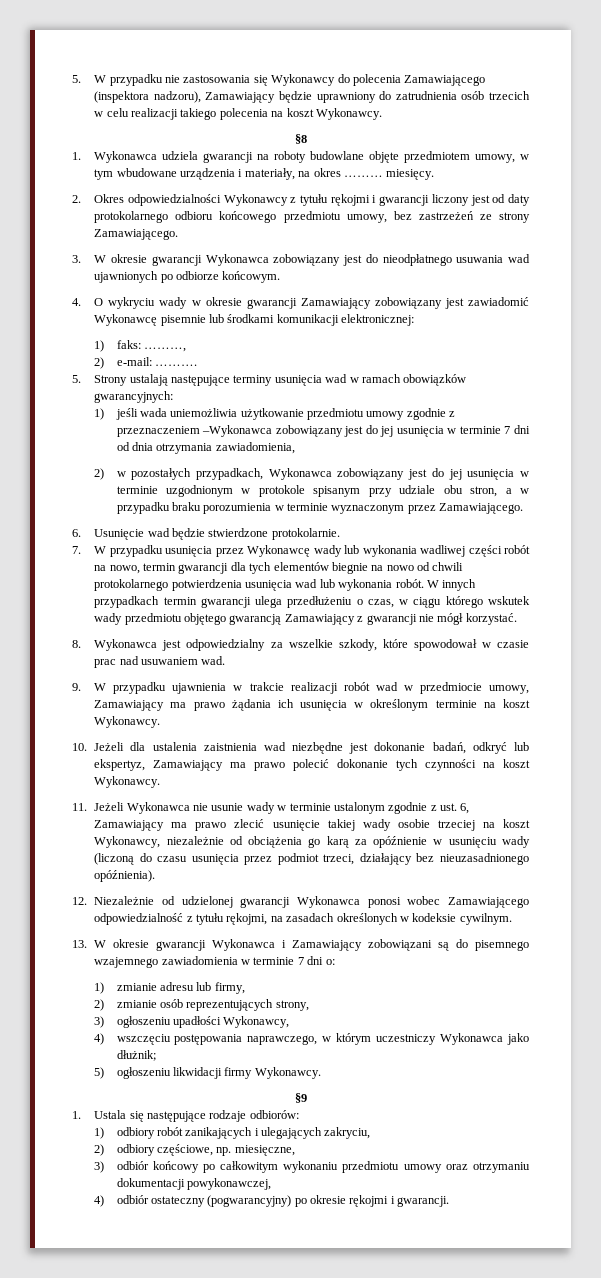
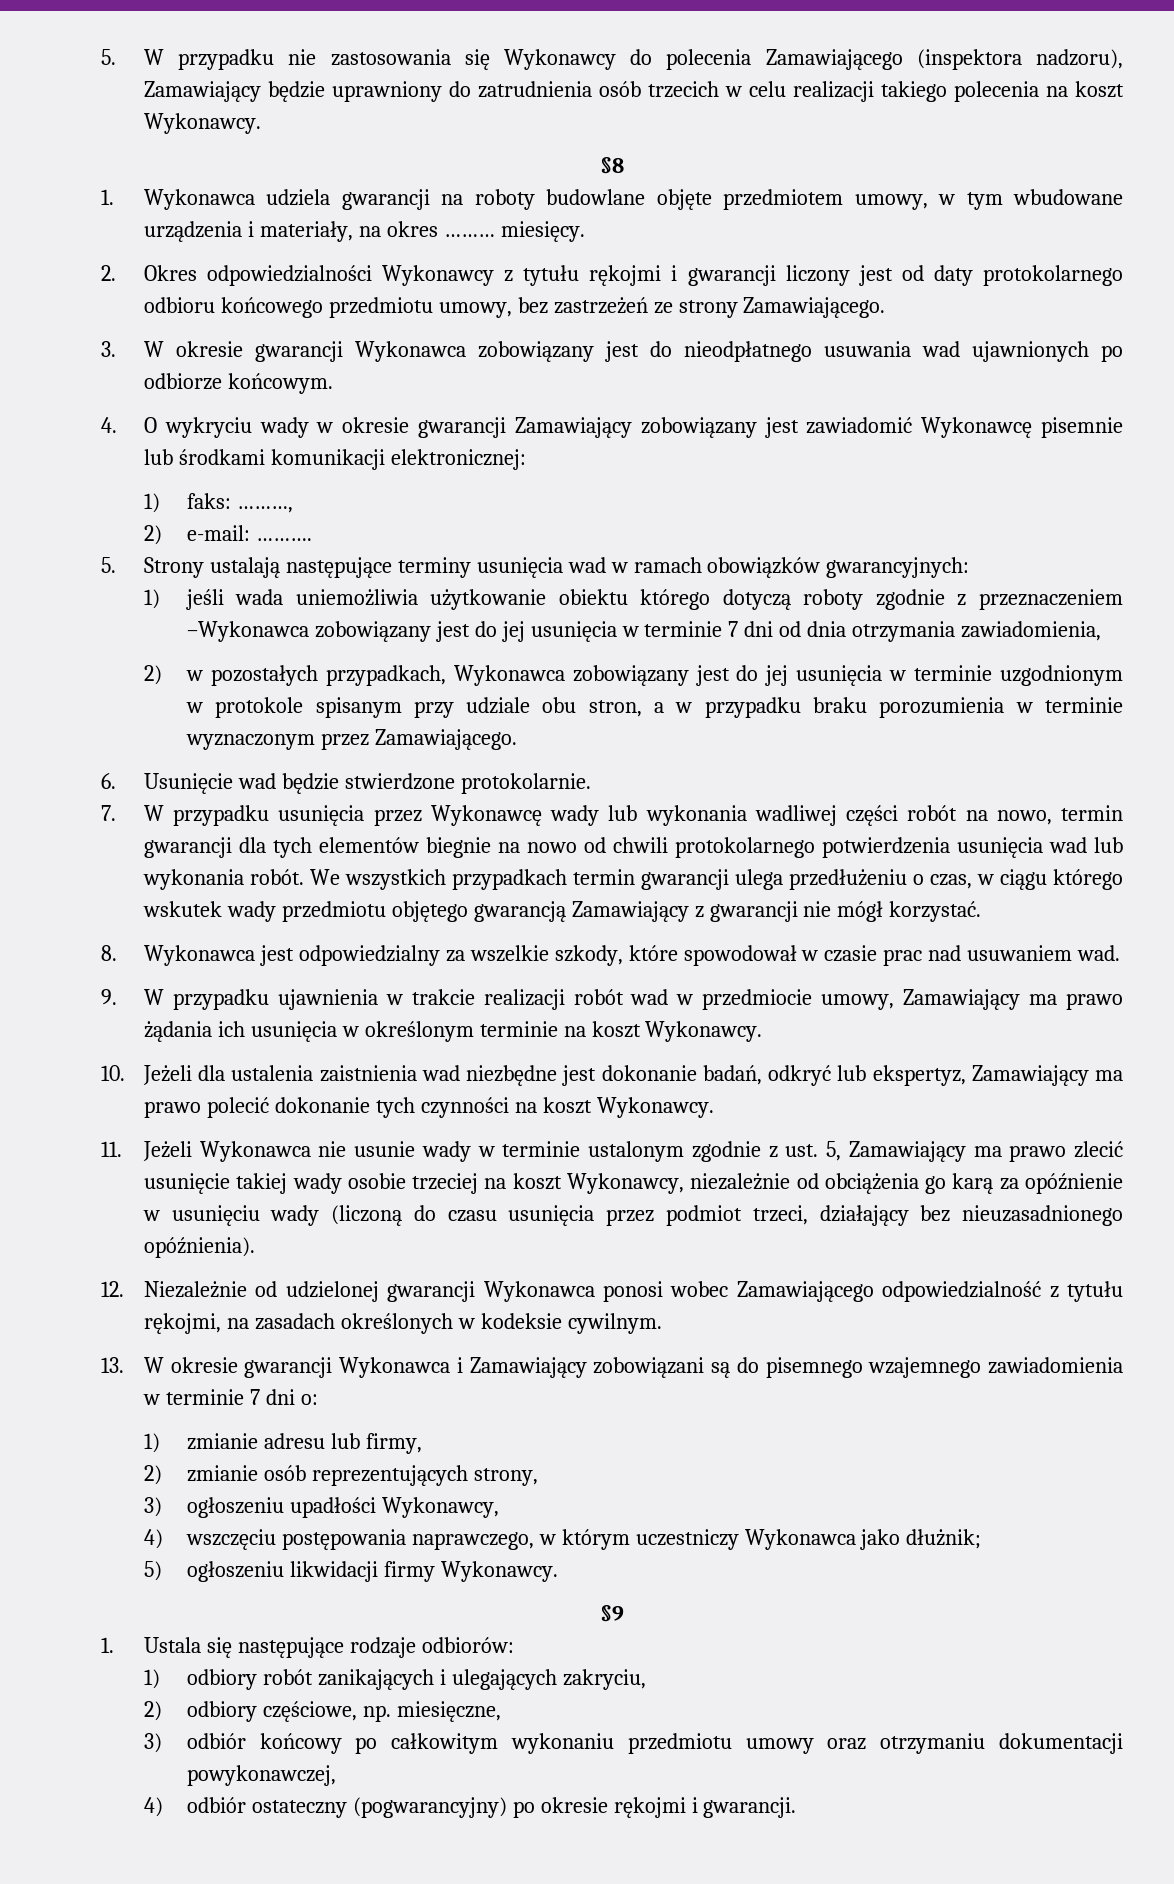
- 1) jeśli wada uniemożliwia użytkowanie przedmiotu umowy zgodnie z przeznaczeniem –Wykonawca zobowiązany jest do jej usunięcia w terminie 7 dni od dnia otrzymania zawiadomienia,
+ 1) jeśli wada uniemożliwia użytkowanie obiektu którego dotyczą roboty zgodnie z przeznaczeniem –Wykonawca zobowiązany jest do jej usunięcia w terminie 7 dni od dnia otrzymania zawiadomienia,
- W innych przypadkach termin gwarancji ulega przedłużeniu o czas, w ciągu którego wskutek wady przedmiotu objętego gwarancją Zamawiający z gwarancji nie mógł korzystać.
+ We wszystkich przypadkach termin gwarancji ulega przedłużeniu o czas, w ciągu którego wskutek wady przedmiotu objętego gwarancją Zamawiający z gwarancji nie mógł korzystać.
- 11. Jeżeli Wykonawca nie usunie wady w terminie ustalonym zgodnie z ust. 6, Zamawiający ma prawo zlecić usunięcie takiej wady osobie trzeciej na koszt Wykonawcy, niezależnie od obciążenia go karą za opóźnienie w usunięciu wady (liczoną do czasu usunięcia przez podmiot trzeci, działający bez nieuzasadnionego opóźnienia).
+ 11. Jeżeli Wykonawca nie usunie wady w terminie ustalonym zgodnie z ust. 5, Zamawiający ma prawo zlecić usunięcie takiej wady osobie trzeciej na koszt Wykonawcy, niezależnie od obciążenia go karą za opóźnienie w usunięciu wady (liczoną do czasu usunięcia przez podmiot trzeci, działający bez nieuzasadnionego opóźnienia).

